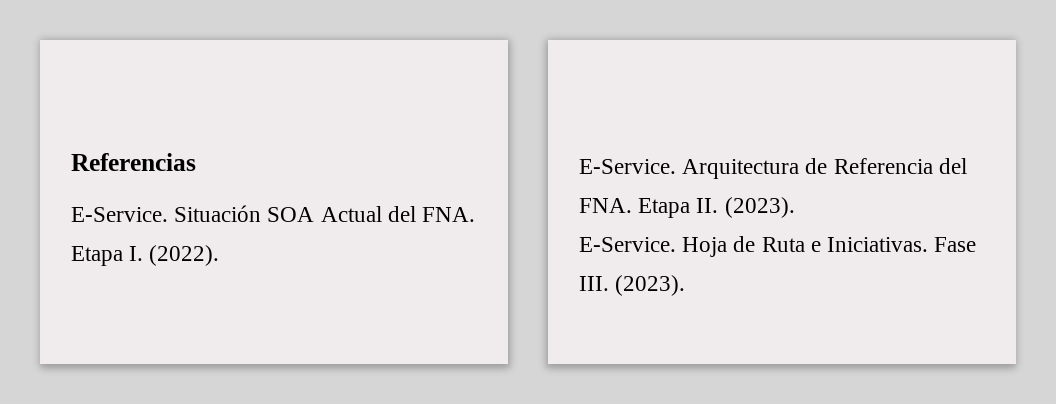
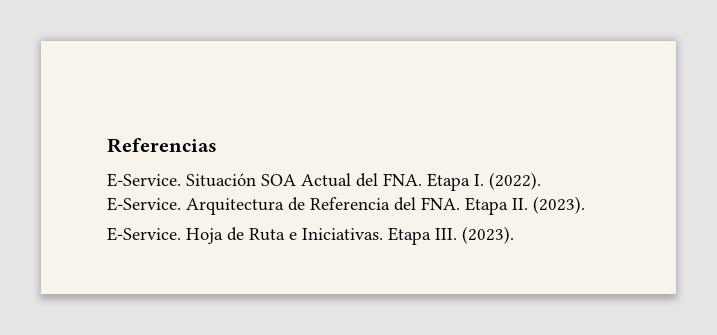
- Fase III. (2023).
+ Etapa III. (2023).

